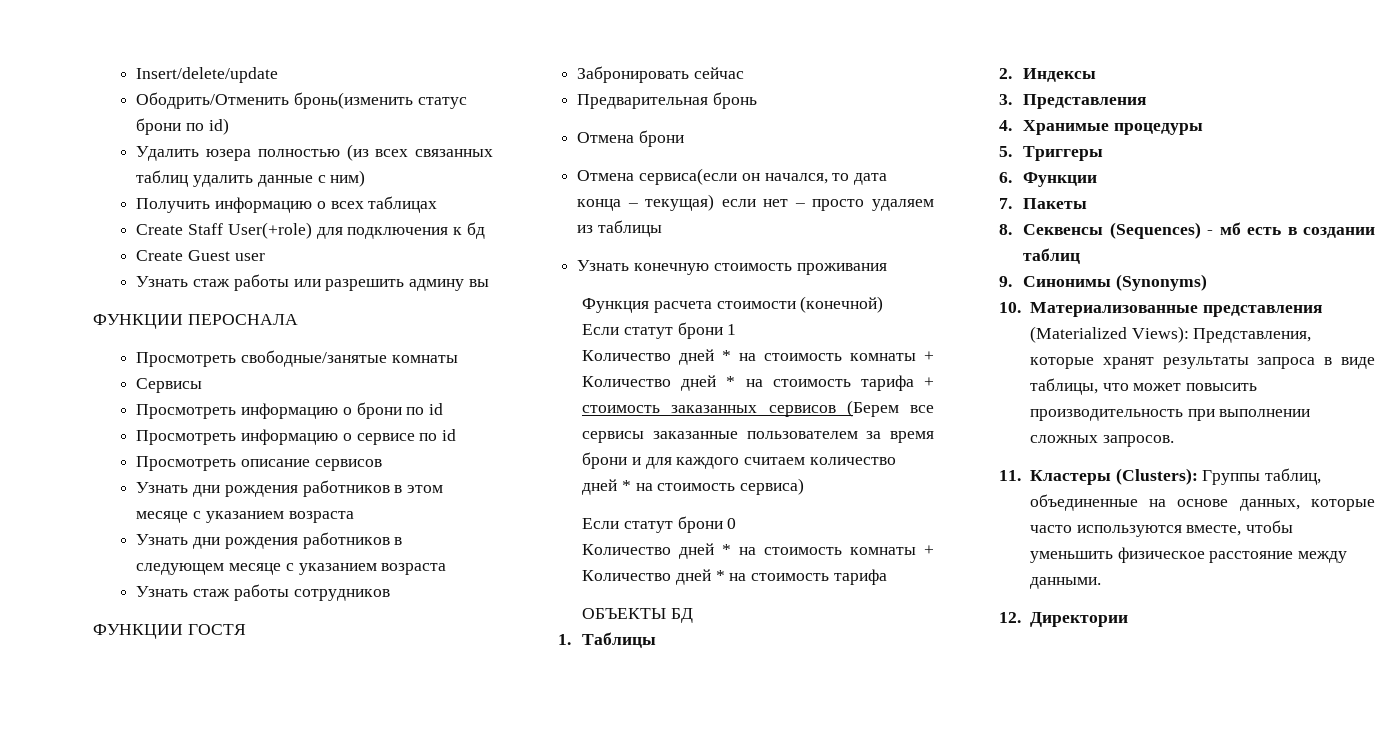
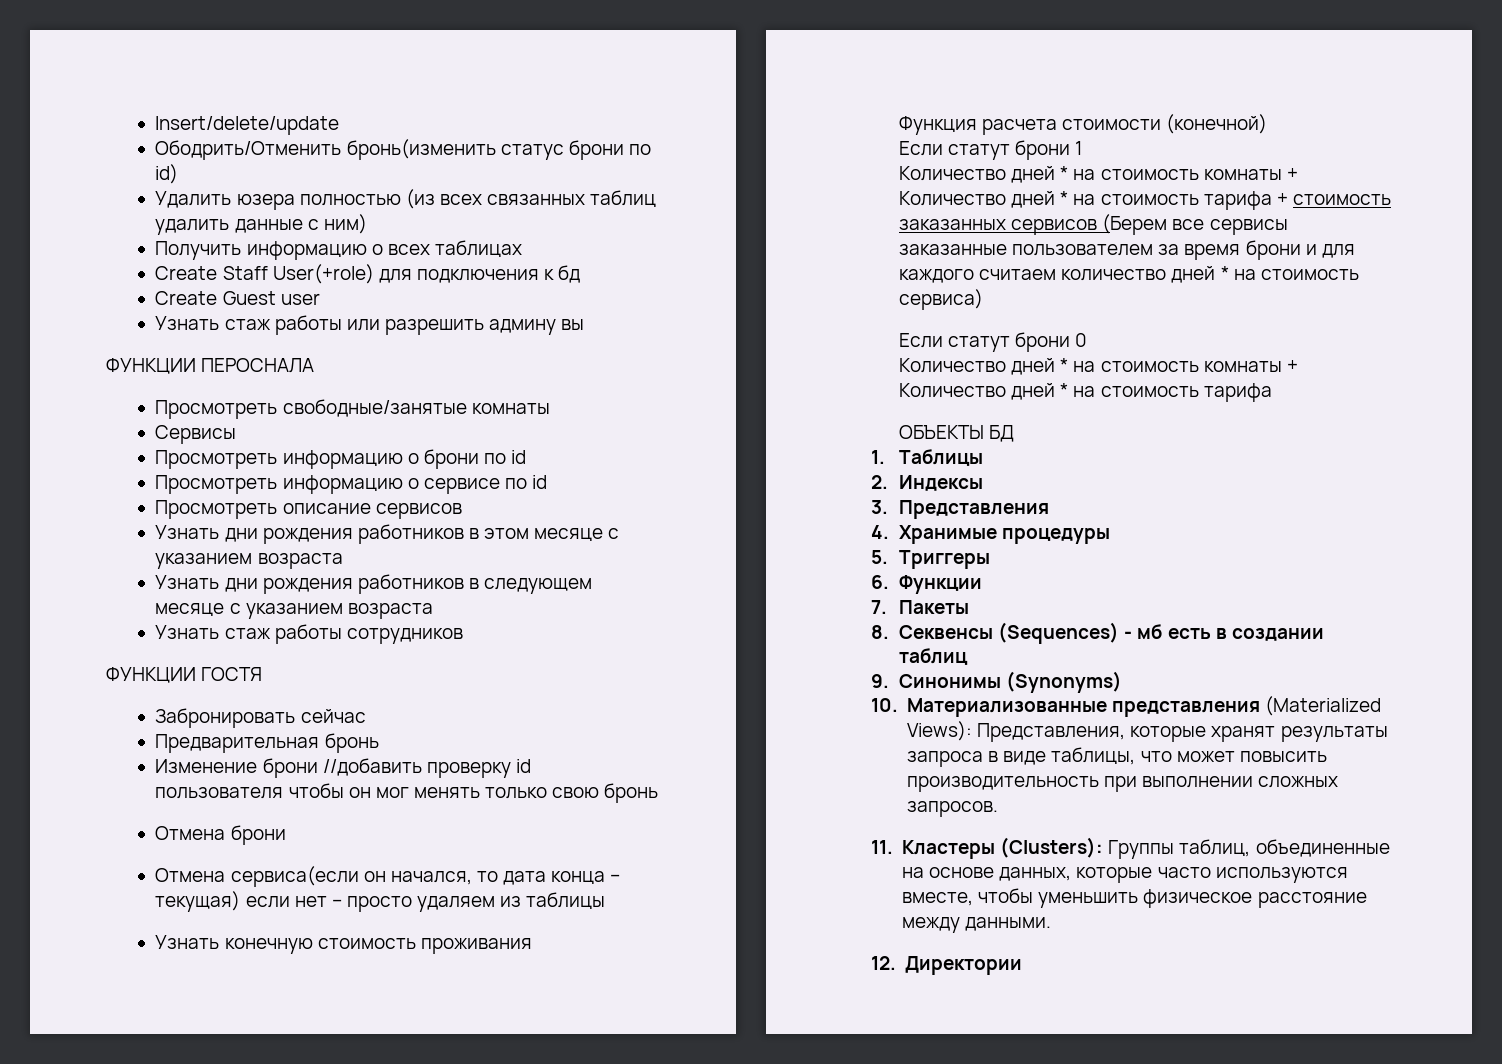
+ Изменение брони //добавить проверку id пользователя чтобы он мог менять только свою бронь

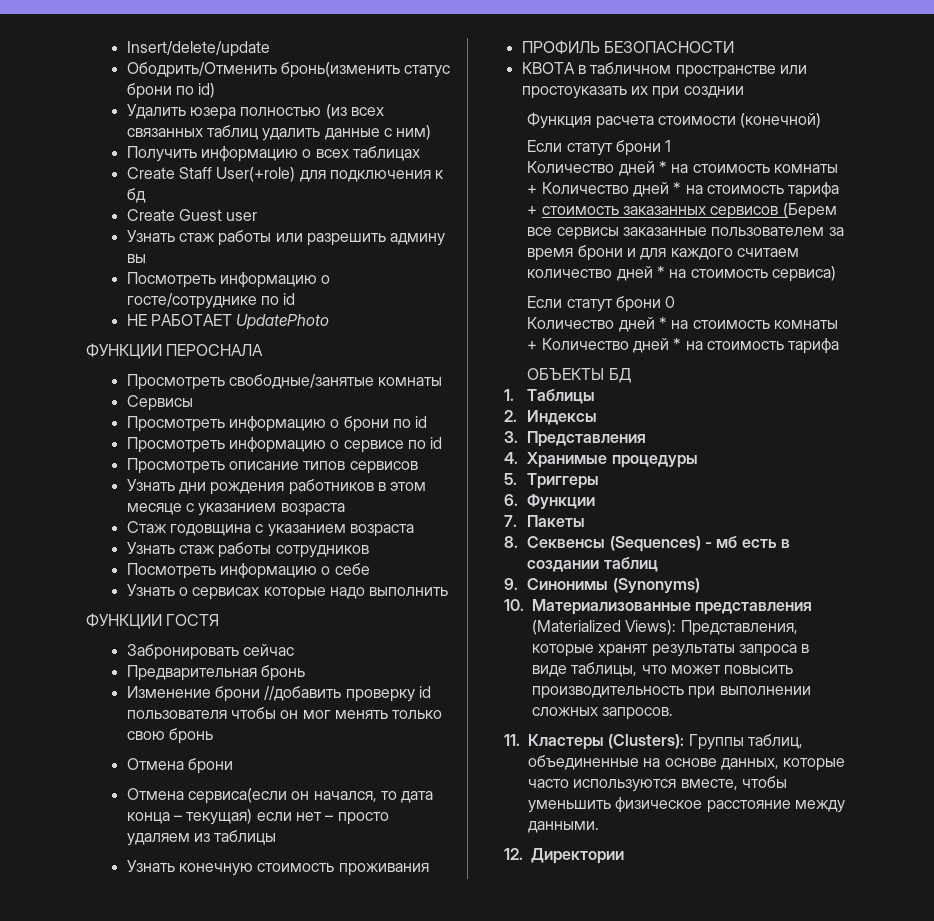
+ Посмотреть информацию о госте/сотруднике по id
+ НЕ РАБОТАЕТ UpdatePhoto
- Просмотреть описание сервисов
+ Просмотреть описание типов сервисов
- Узнать дни рождения работников в следующем месяце с указанием возраста
+ Стаж годовщина с указанием возраста
+ Посмотреть информацию о себе
+ Узнать о сервисах которые надо выполнить
+ ПРОФИЛЬ БЕЗОПАСНОСТИ
+ КВОТА в табличном пространстве или простоуказать их при созднии

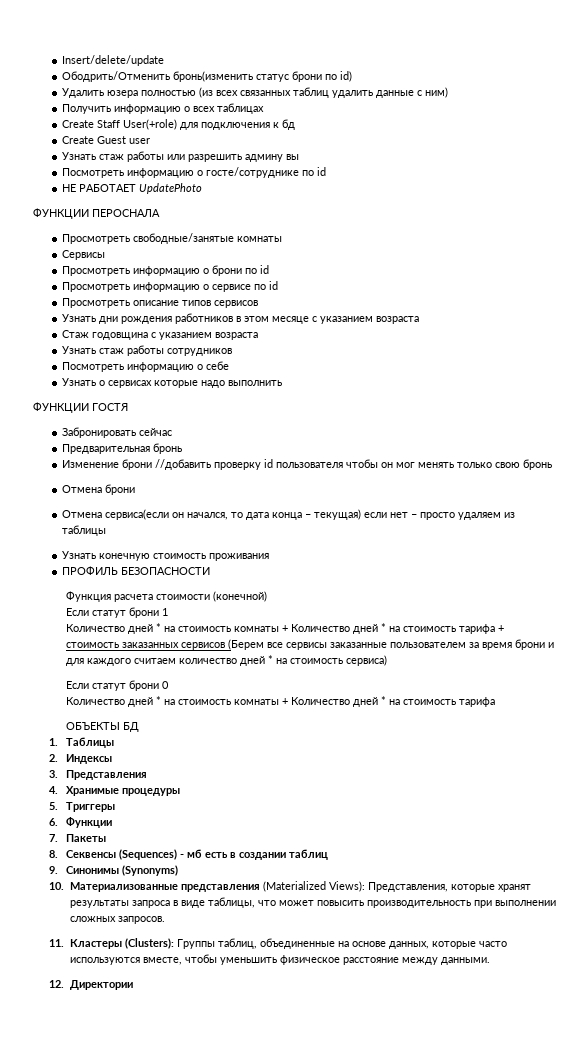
- КВОТА в табличном пространстве или простоуказать их при созднии

